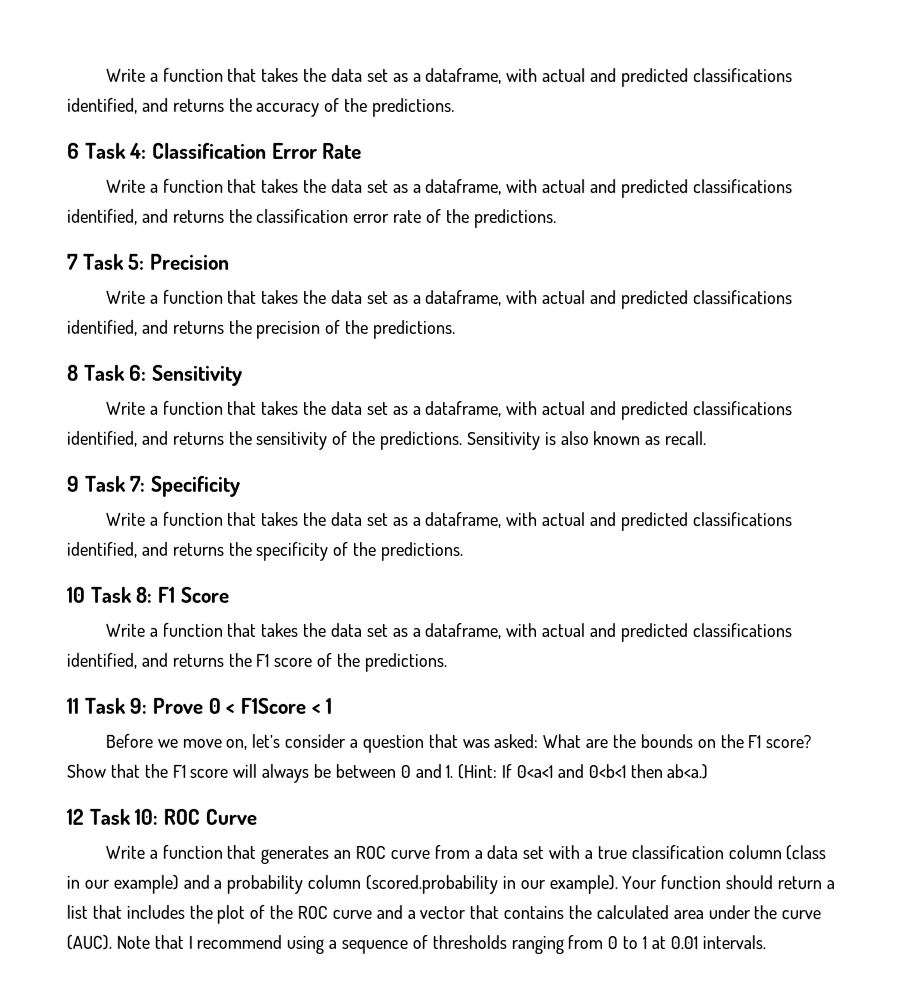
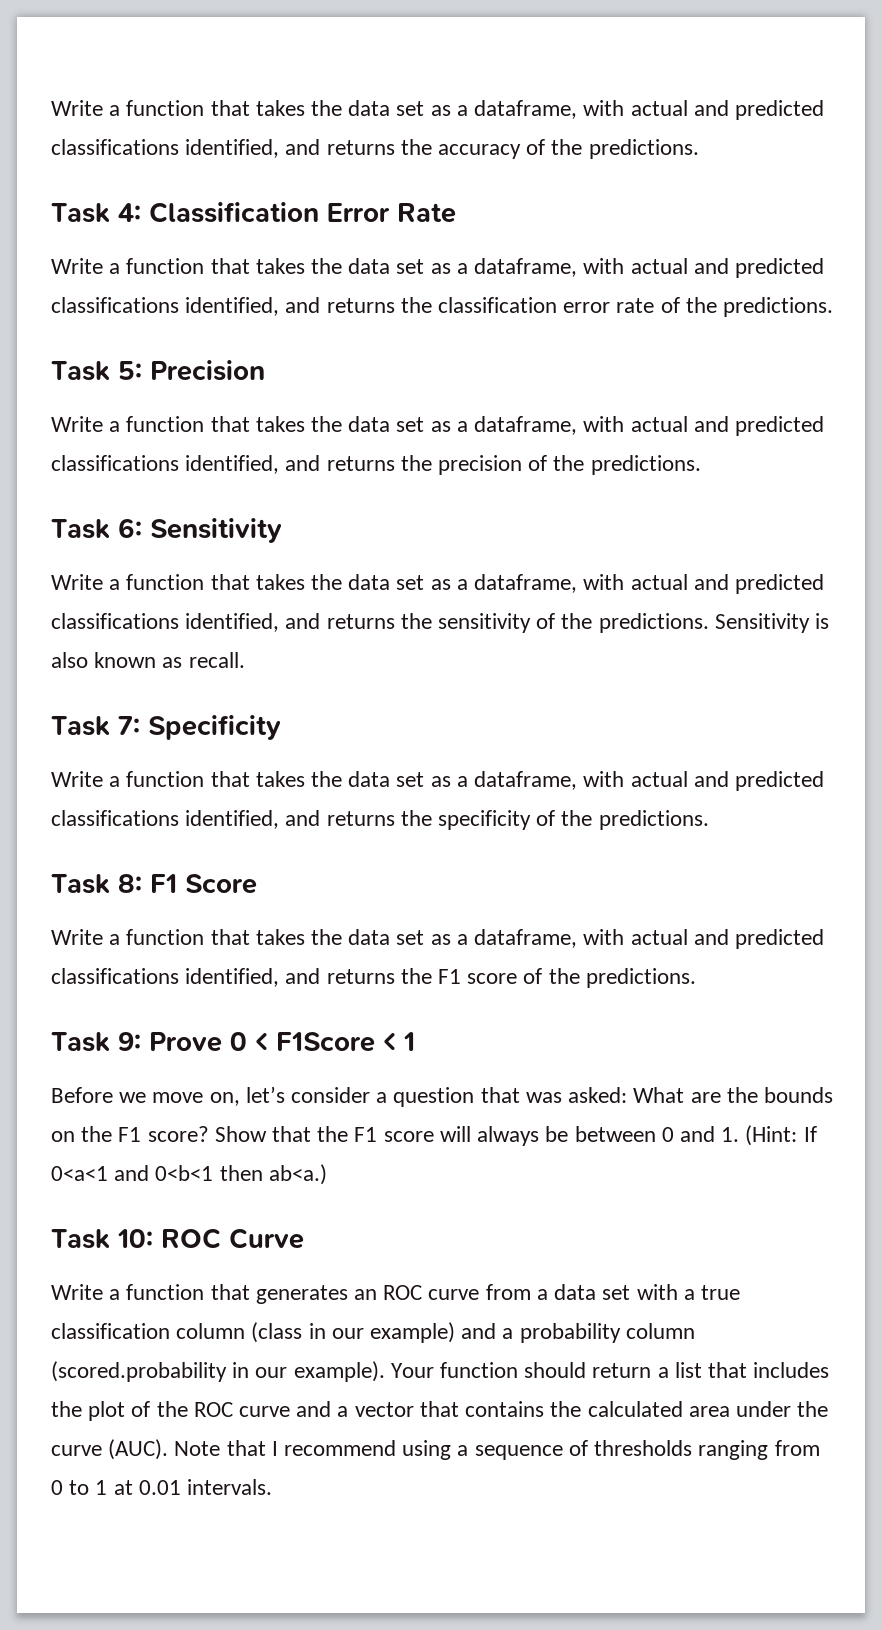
- 6 Task 4: Classification Error Rate
+ Task 4: Classification Error Rate
- 7 Task 5: Precision
+ Task 5: Precision
- 8 Task 6: Sensitivity
+ Task 6: Sensitivity
- 9 Task 7: Specificity
+ Task 7: Specificity
- 10 Task 8: F1 Score
+ Task 8: F1 Score
- 11 Task 9: Prove 0 < F1Score < 1
+ Task 9: Prove 0 < F1Score < 1
- 12 Task 10: ROC Curve
+ Task 10: ROC Curve

